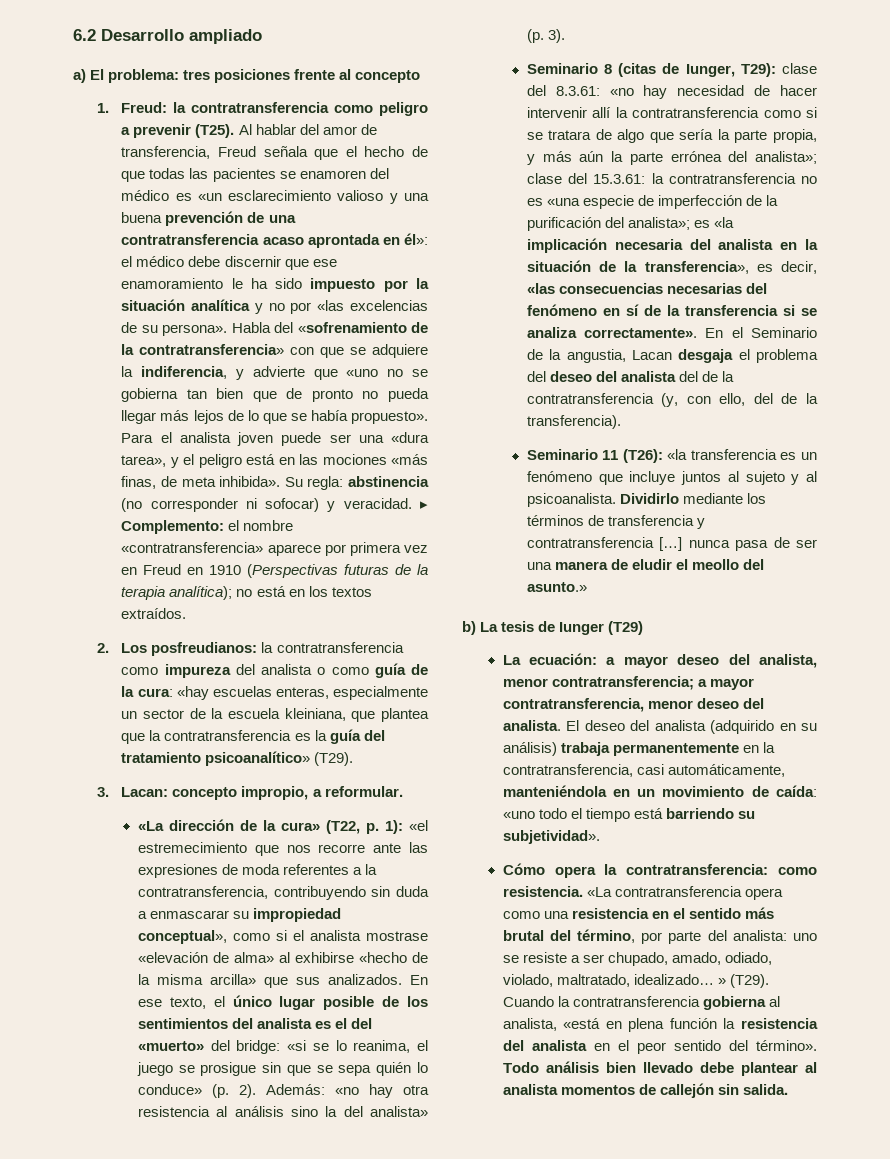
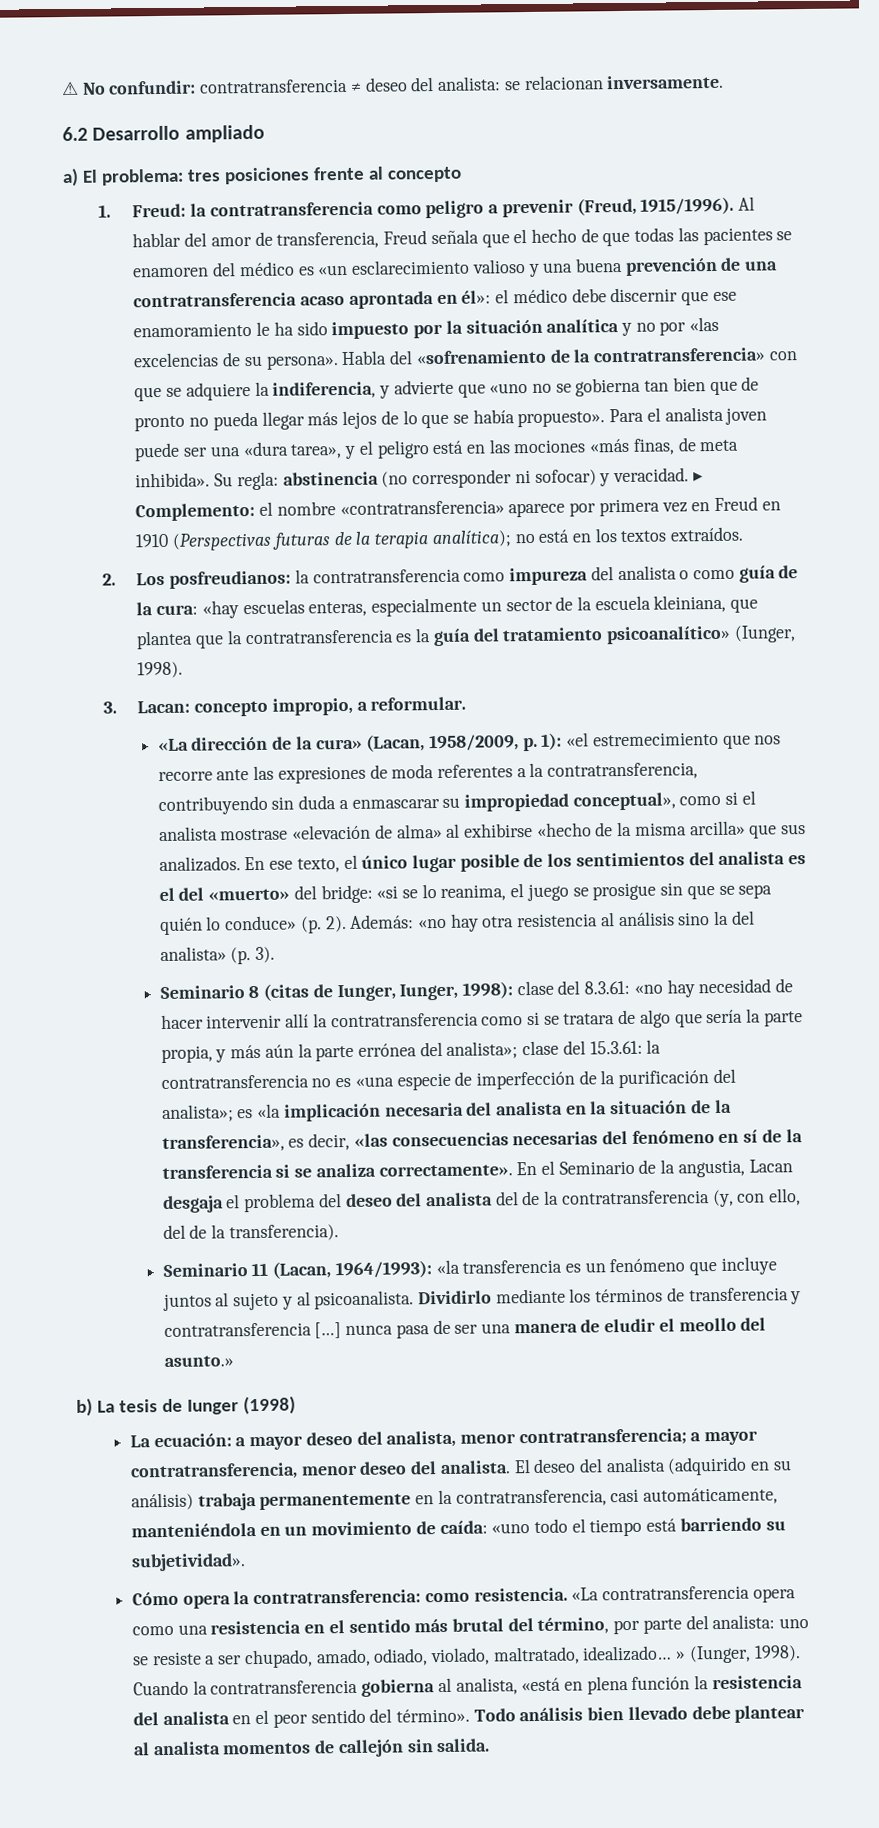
+ ⚠ No confundir: contratransferencia ≠ deseo del analista: se relacionan inversamente.
- 1. Freud: la contratransferencia como peligro a prevenir (T25).
+ 1. Freud: la contratransferencia como peligro a prevenir (Freud, 1915/1996).
- 2. Los posfreudianos: la contratransferencia como impureza del analista o como guía de la cura: «hay escuelas enteras, especialmente un sector de la escuela kleiniana, que plantea que la contratransferencia es la guía del tratamiento psicoanalítico» (T29).
+ 2. Los posfreudianos: la contratransferencia como impureza del analista o como guía de la cura: «hay escuelas enteras, especialmente un sector de la escuela kleiniana, que plantea que la contratransferencia es la guía del tratamiento psicoanalítico» (Iunger, 1998).
- «La dirección de la cura» (T22, p. 1): «el estremecimiento que nos recorre ante las expresiones de moda referentes a la contratransferencia, contribuyendo sin duda a enmascarar su impropiedad conceptual», como si el analista mostrase «elevación de alma» al exhibirse «hecho de la misma arcilla» que sus analizados.
+ «La dirección de la cura» (Lacan, 1958/2009, p. 1): «el estremecimiento que nos recorre ante las expresiones de moda referentes a la contratransferencia, contribuyendo sin duda a enmascarar su impropiedad conceptual», como si el analista mostrase «elevación de alma» al exhibirse «hecho de la misma arcilla» que sus analizados.
- Seminario 8 (citas de Iunger, T29):
+ Seminario 8 (citas de Iunger, Iunger, 1998):
- Seminario 11 (T26): «la transferencia es un fenómeno que incluye juntos al sujeto y al psicoanalista.
+ Seminario 11 (Lacan, 1964/1993): «la transferencia es un fenómeno que incluye juntos al sujeto y al psicoanalista.
- b) La tesis de Iunger (T29)
+ b) La tesis de Iunger (1998)
- «La contratransferencia opera como una resistencia en el sentido más brutal del término, por parte del analista: uno se resiste a ser chupado, amado, odiado, violado, maltratado, idealizado… » (T29).
+ «La contratransferencia opera como una resistencia en el sentido más brutal del término, por parte del analista: uno se resiste a ser chupado, amado, odiado, violado, maltratado, idealizado… » (Iunger, 1998).

